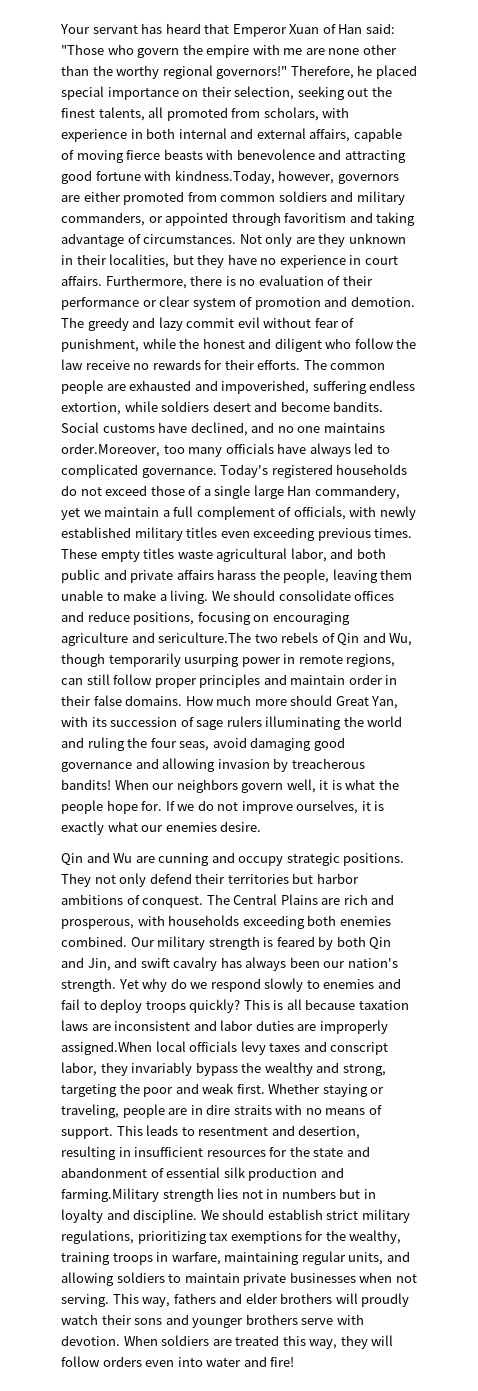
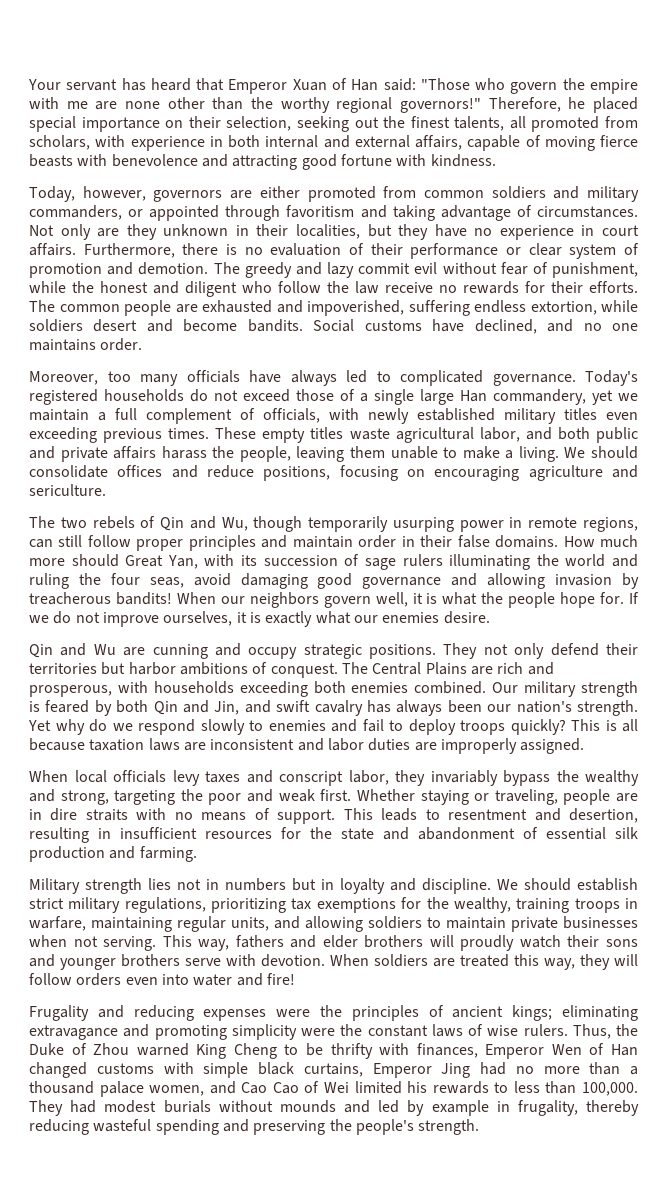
- Therefore, he placed special importance on their selection, seeking out the finest talents, all promoted from scholars, with experience in both internal and external affairs, capable of moving fierce beasts with benevolence and attracting good fortune with kindness.Today, however, governors are either promoted from common soldiers and military commanders, or appointed through favoritism and taking advantage of circumstances.
+ Therefore, he placed special importance on their selection, seeking out the finest talents, all promoted from scholars, with experience in both internal and external affairs, capable of moving fierce beasts with benevolence and attracting good fortune with kindness.
+ Today, however, governors are either promoted from common soldiers and military commanders, or appointed through favoritism and taking advantage of circumstances.
- Social customs have declined, and no one maintains order.Moreover, too many officials have always led to complicated governance.
+ Social customs have declined, and no one maintains order.
+ Moreover, too many officials have always led to complicated governance.
- We should consolidate offices and reduce positions, focusing on encouraging agriculture and sericulture.The two rebels of Qin and Wu, though temporarily usurping power in remote regions, can still follow proper principles and maintain order in their false domains.
+ We should consolidate offices and reduce positions, focusing on encouraging agriculture and sericulture.
+ The two rebels of Qin and Wu, though temporarily usurping power in remote regions, can still follow proper principles and maintain order in their false domains.
- This is all because taxation laws are inconsistent and labor duties are improperly assigned.When local officials levy taxes and conscript labor, they invariably bypass the wealthy and strong, targeting the poor and weak first.
+ This is all because taxation laws are inconsistent and labor duties are improperly assigned.
+ When local officials levy taxes and conscript labor, they invariably bypass the wealthy and strong, targeting the poor and weak first.
- This leads to resentment and desertion, resulting in insufficient resources for the state and abandonment of essential silk production and farming.Military strength lies not in numbers but in loyalty and discipline.
+ This leads to resentment and desertion, resulting in insufficient resources for the state and abandonment of essential silk production and farming.
+ Military strength lies not in numbers but in loyalty and discipline.
+ Frugality and reducing expenses were the principles of ancient kings; eliminating extravagance and promoting simplicity were the constant laws of wise rulers. Thus, the Duke of Zhou warned King Cheng to be thrifty with finances, Emperor Wen of Han changed customs with simple black curtains, Emperor Jing had no more than a thousand palace women, and Cao Cao of Wei limited his rewards to less than 100,000. They had modest burials without mounds and led by example in frugality, thereby reducing wasteful spending and preserving the people's strength.

